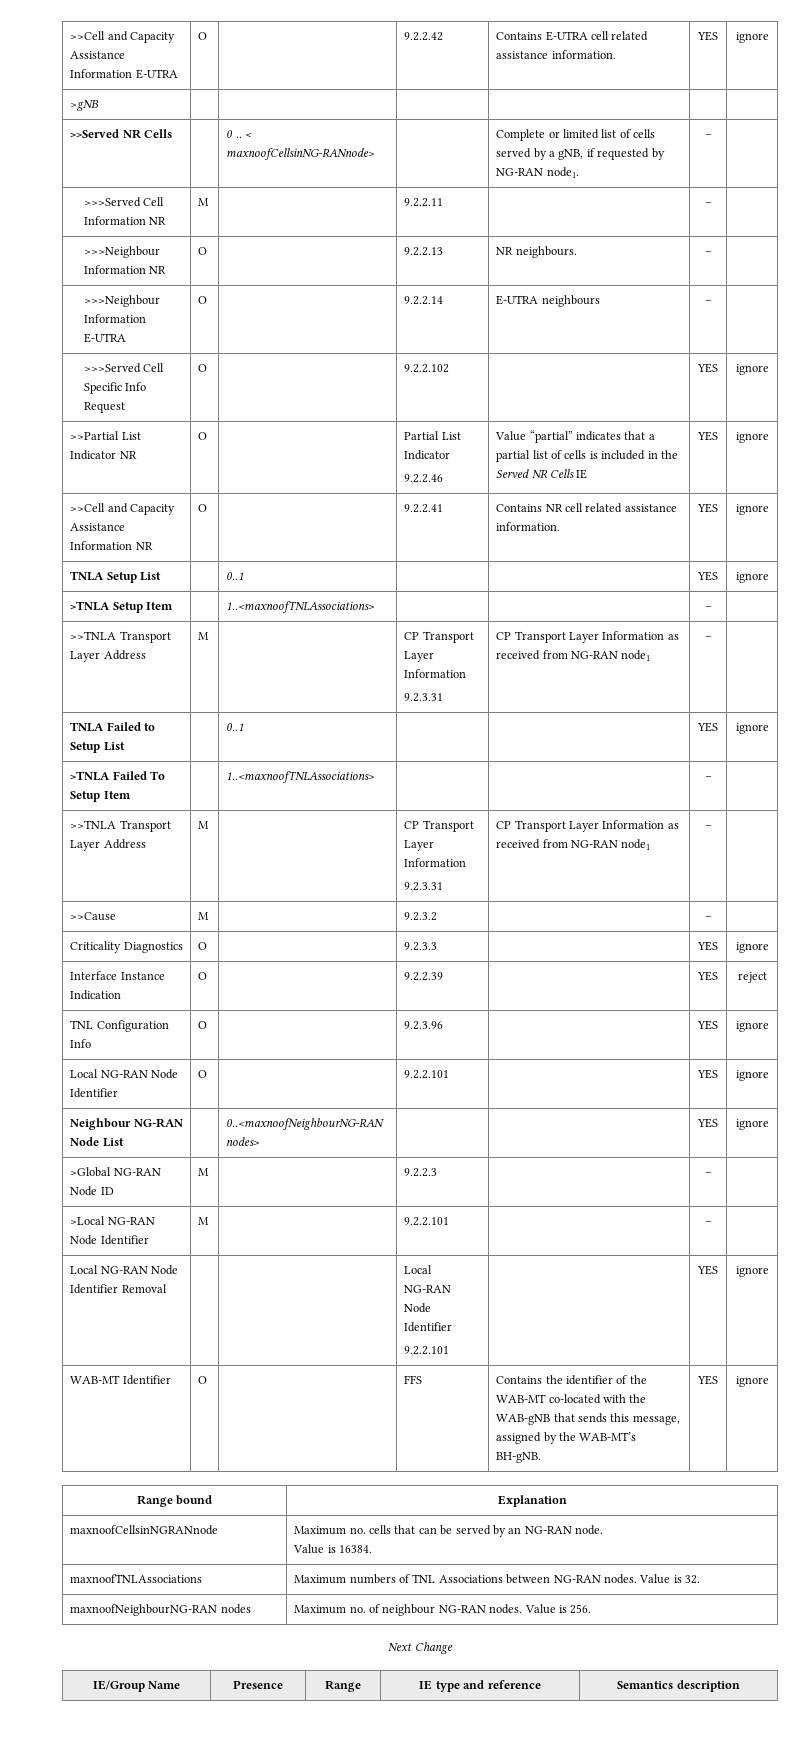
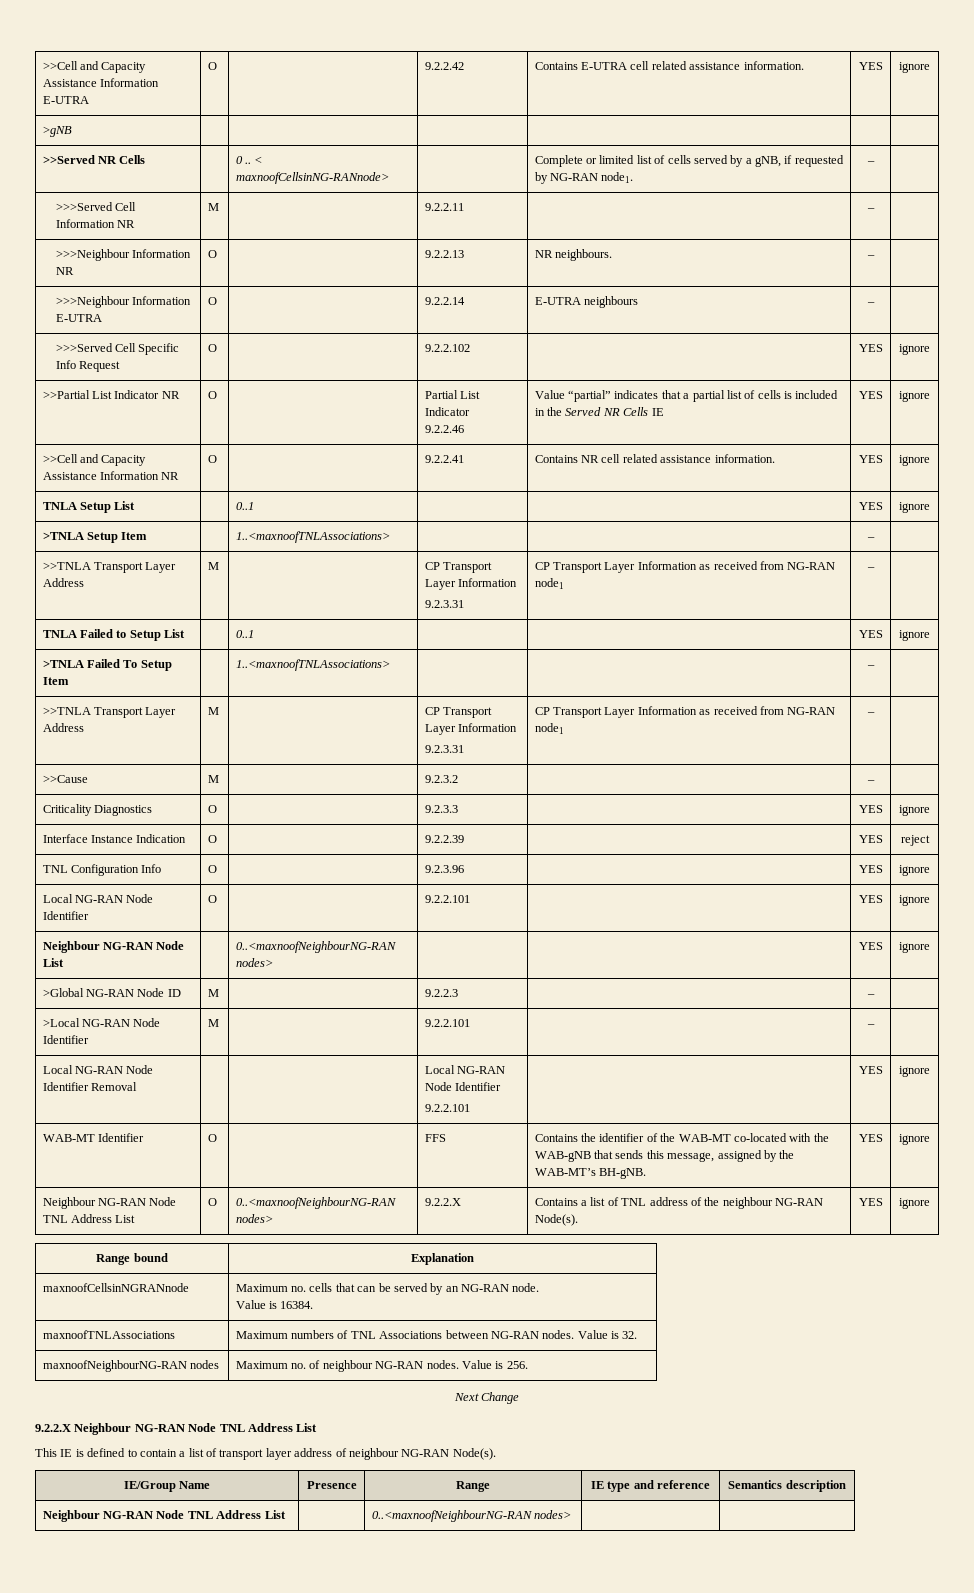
+ Neighbour NG-RAN Node TNL Address List | O | 0..<maxnoofNeighbourNG-RAN nodes> | 9.2.2.X | Contains a list of TNL address of the neighbour NG-RAN Node(s). | YES | ignore
+ 9.2.2.X Neighbour NG-RAN Node TNL Address List
+ This IE is defined to contain a list of transport layer address of neighbour NG-RAN Node(s).
+ Neighbour NG-RAN Node TNL Address List | | 0..<maxnoofNeighbourNG-RAN nodes> | |

